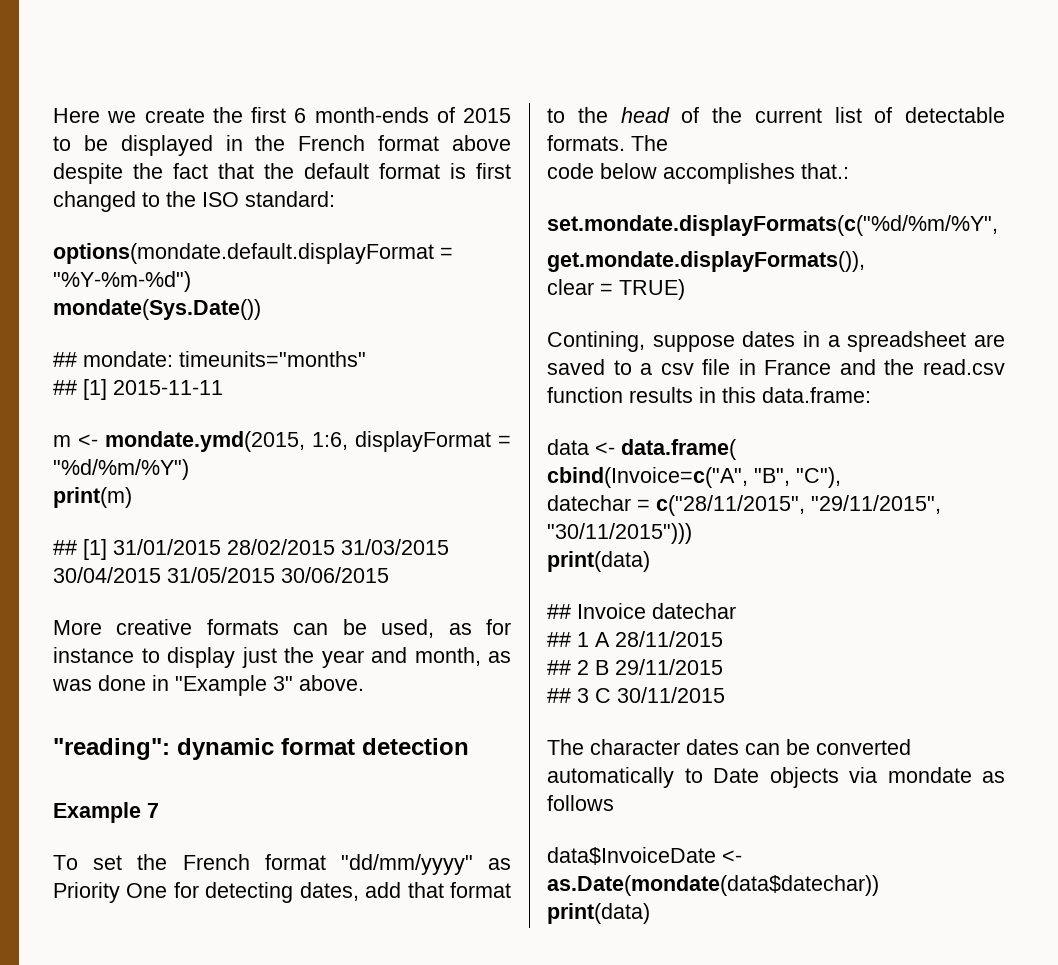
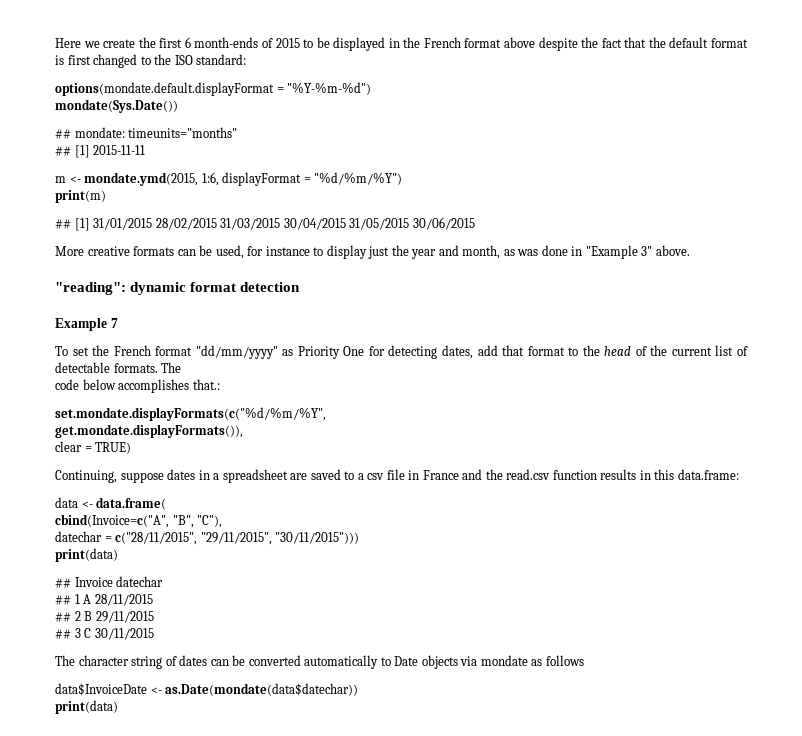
- More creative formats can be used, as for instance to display just the year and month, as was done in "Example 3" above.
+ More creative formats can be used, for instance to display just the year and month, as was done in "Example 3" above.
- Contining, suppose dates in a spreadsheet are saved to a csv file in France and the read.csv function results in this data.frame:
+ Continuing, suppose dates in a spreadsheet are saved to a csv file in France and the read.csv function results in this data.frame:
- The character dates can be converted automatically to Date objects via mondate as follows
+ The character string of dates can be converted automatically to Date objects via mondate as follows

